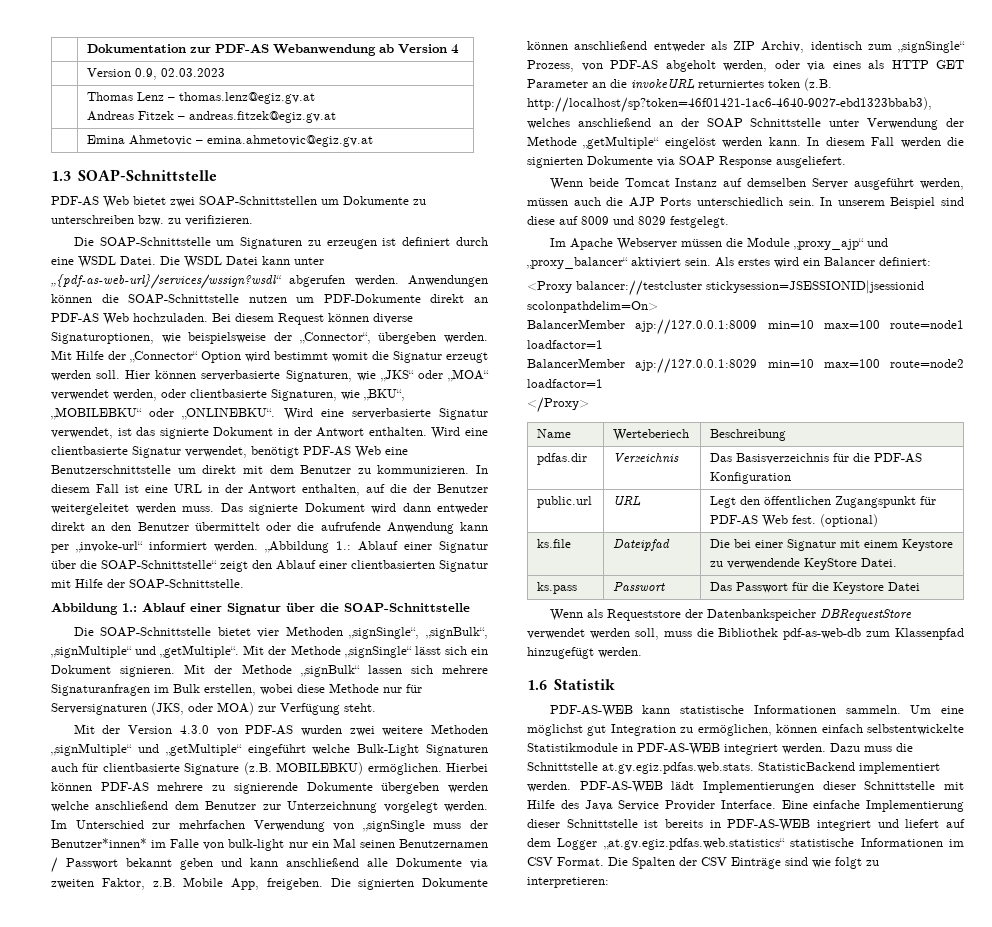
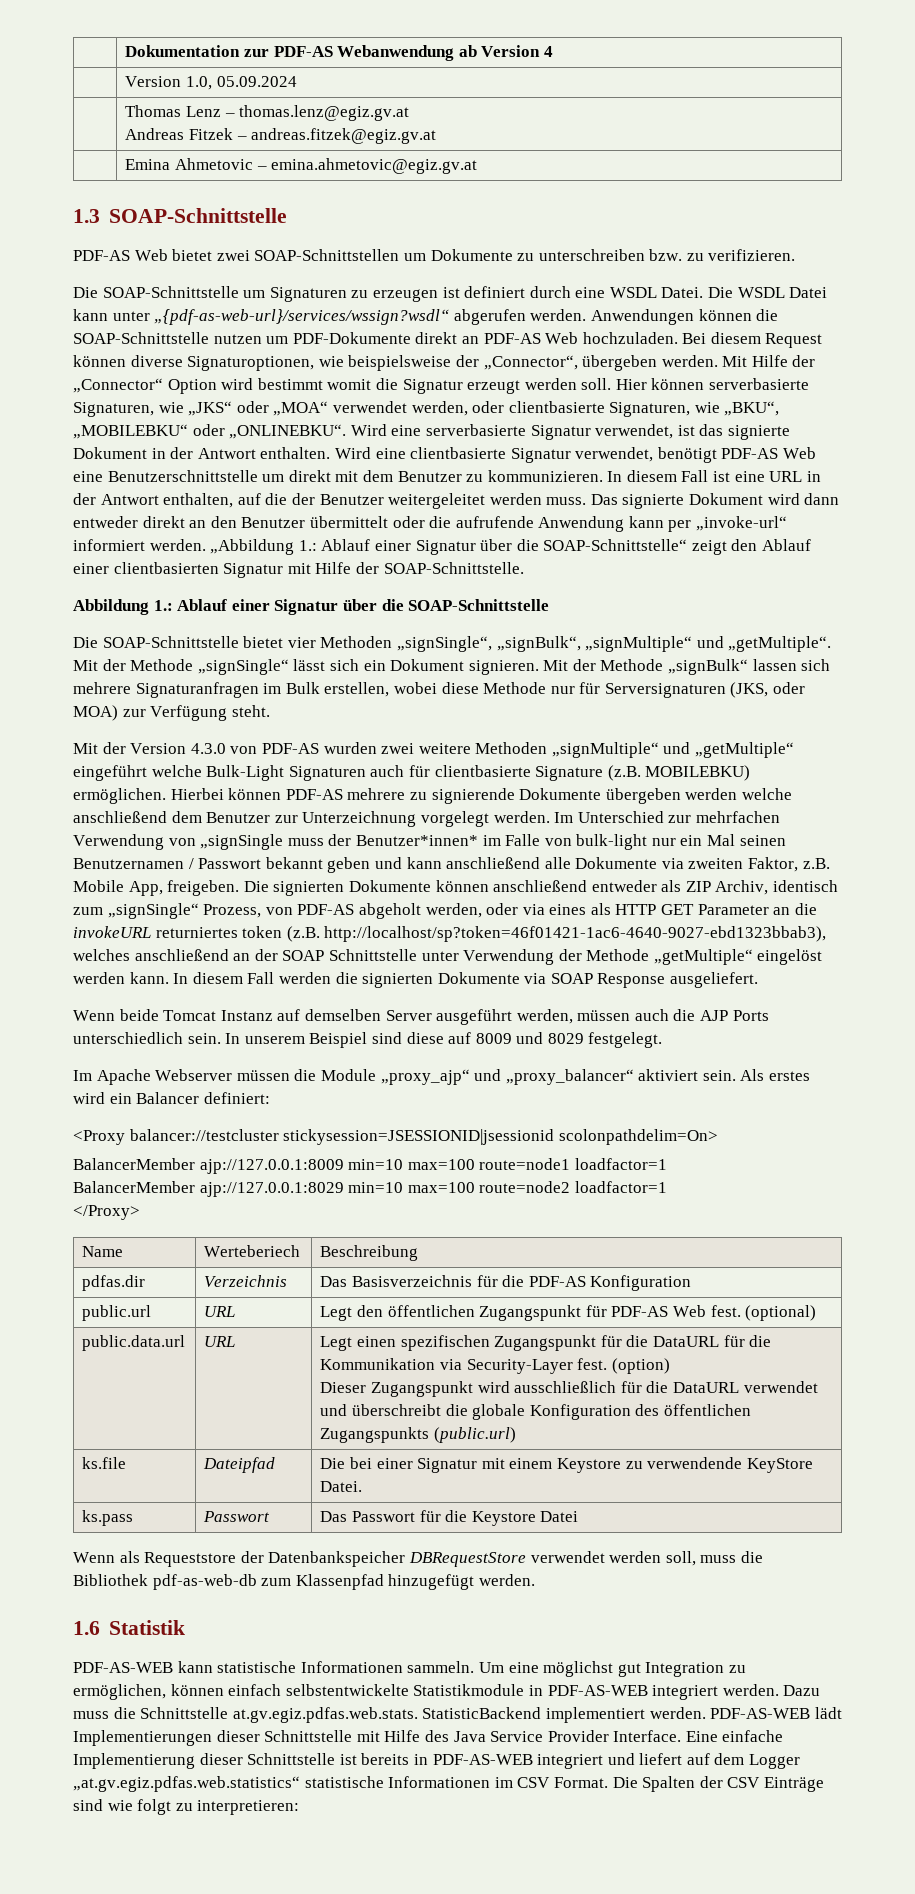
- | Version 0.9, 02.03.2023
+ | Version 1.0, 05.09.2024
+ public.data.url | URL | Legt einen spezifischen Zugangspunkt für die DataURL für die Kommunikation via Security-Layer fest. (option)
+ Dieser Zugangspunkt wird ausschließlich für die DataURL verwendet und überschreibt die globale Konfiguration des öffentlichen Zugangspunkts (public.url)

